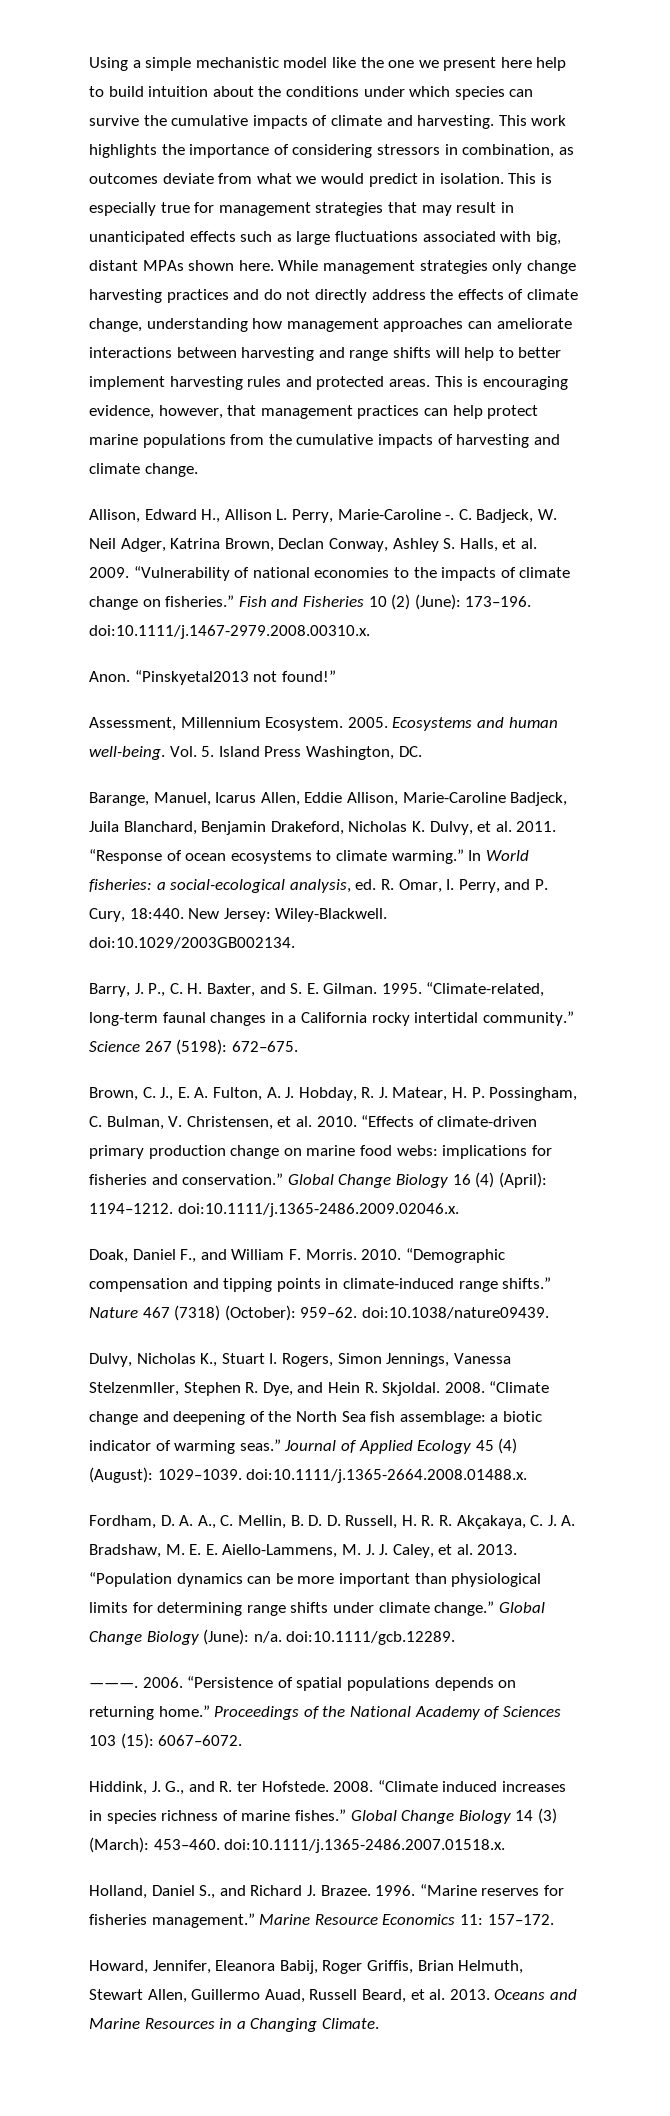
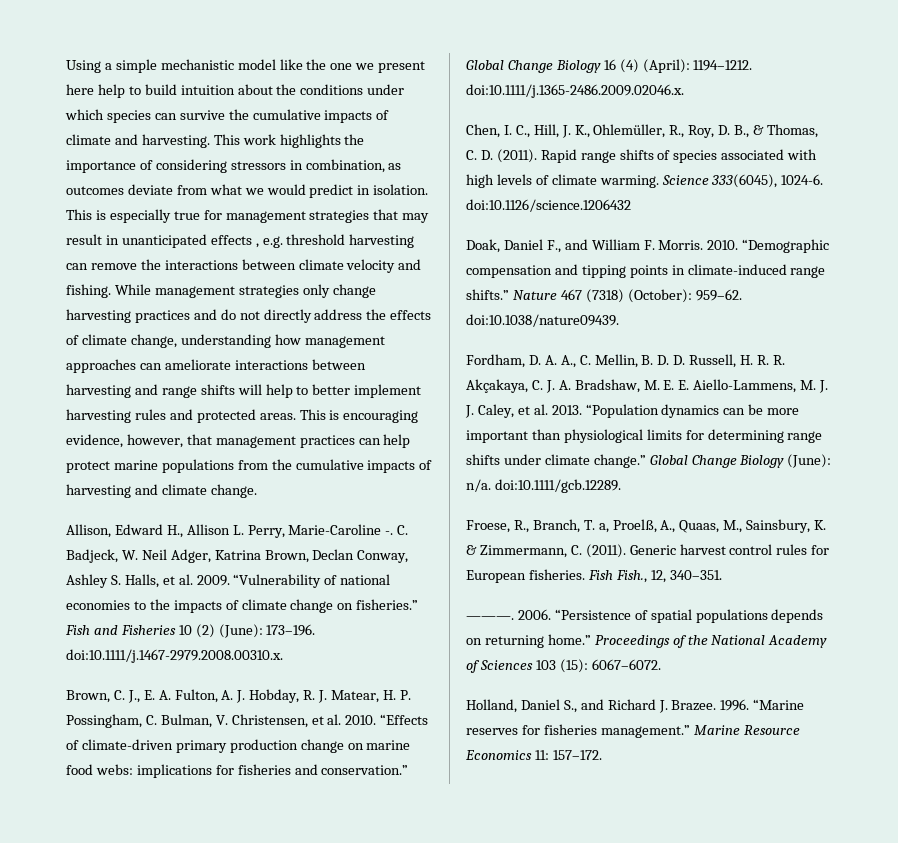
- This is especially true for management strategies that may result in unanticipated effects such as large fluctuations associated with big, distant MPAs shown here.
+ This is especially true for management strategies that may result in unanticipated effects , e.g. threshold harvesting can remove the interactions between climate velocity and fishing.
- Anon. “Pinskyetal2013 not found!”
- Assessment, Millennium Ecosystem. 2005. Ecosystems and human well-being. Vol. 5. Island Press Washington, DC.
- Barange, Manuel, Icarus Allen, Eddie Allison, Marie-Caroline Badjeck, Juila Blanchard, Benjamin Drakeford, Nicholas K. Dulvy, et al. 2011. “Response of ocean ecosystems to climate warming.” In World fisheries: a social-ecological analysis, ed. R. Omar, I. Perry, and P. Cury, 18:440. New Jersey: Wiley-Blackwell. doi:10.1029/2003GB002134.
- Barry, J. P., C. H. Baxter, and S. E. Gilman. 1995. “Climate-related, long-term faunal changes in a California rocky intertidal community.” Science 267 (5198): 672–675.
+ Chen, I. C., Hill, J. K., Ohlemüller, R., Roy, D. B., & Thomas, C. D. (2011). Rapid range shifts of species associated with high levels of climate warming. Science 333(6045), 1024-6. doi:10.1126/science.1206432
- Dulvy, Nicholas K., Stuart I. Rogers, Simon Jennings, Vanessa Stelzenmller, Stephen R. Dye, and Hein R. Skjoldal. 2008. “Climate change and deepening of the North Sea fish assemblage: a biotic indicator of warming seas.” Journal of Applied Ecology 45 (4) (August): 1029–1039. doi:10.1111/j.1365-2664.2008.01488.x.
+ Froese, R., Branch, T. a, Proelß, A., Quaas, M., Sainsbury, K. & Zimmermann, C. (2011). Generic harvest control rules for European fisheries. Fish Fish., 12, 340–351.
- Hiddink, J. G., and R. ter Hofstede. 2008. “Climate induced increases in species richness of marine fishes.” Global Change Biology 14 (3) (March): 453–460. doi:10.1111/j.1365-2486.2007.01518.x.
- Howard, Jennifer, Eleanora Babij, Roger Griffis, Brian Helmuth, Stewart Allen, Guillermo Auad, Russell Beard, et al. 2013. Oceans and Marine Resources in a Changing Climate.

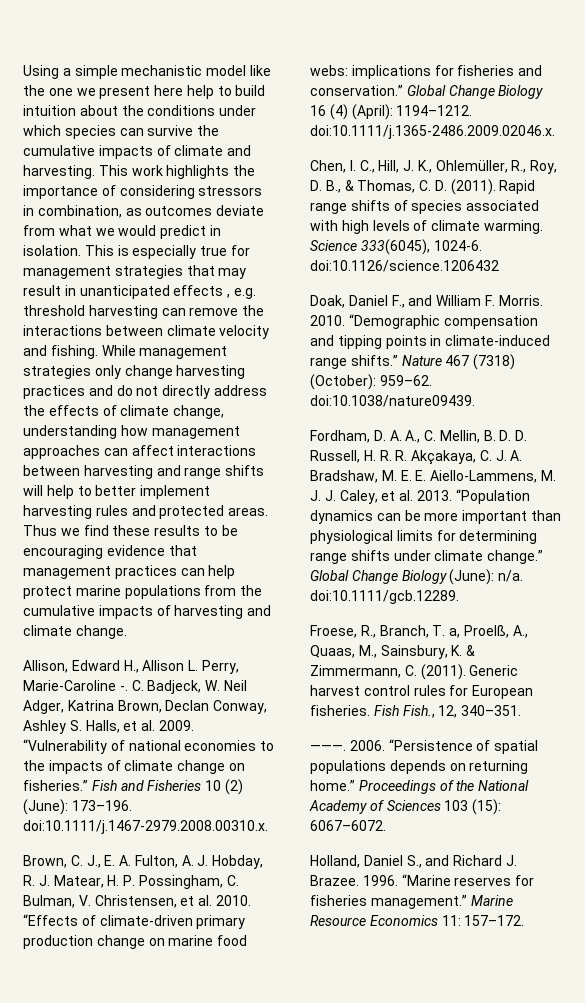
- While management strategies only change harvesting practices and do not directly address the effects of climate change, understanding how management approaches can ameliorate interactions between harvesting and range shifts will help to better implement harvesting rules and protected areas.
+ While management strategies only change harvesting practices and do not directly address the effects of climate change, understanding how management approaches can affect interactions between harvesting and range shifts will help to better implement harvesting rules and protected areas.
- This is encouraging evidence, however, that management practices can help protect marine populations from the cumulative impacts of harvesting and climate change.
+ Thus we find these results to be encouraging evidence that management practices can help protect marine populations from the cumulative impacts of harvesting and climate change.

